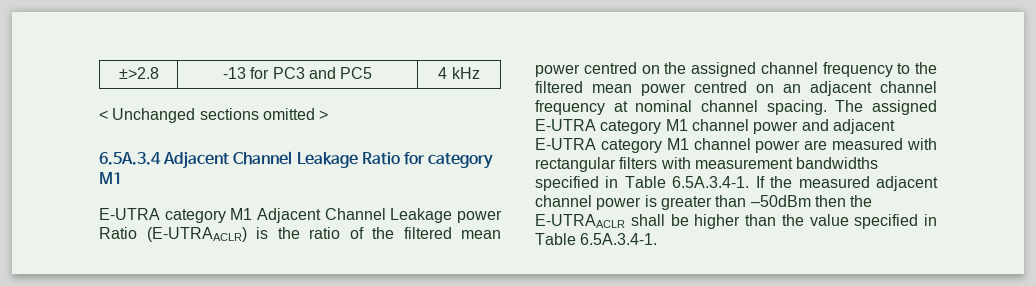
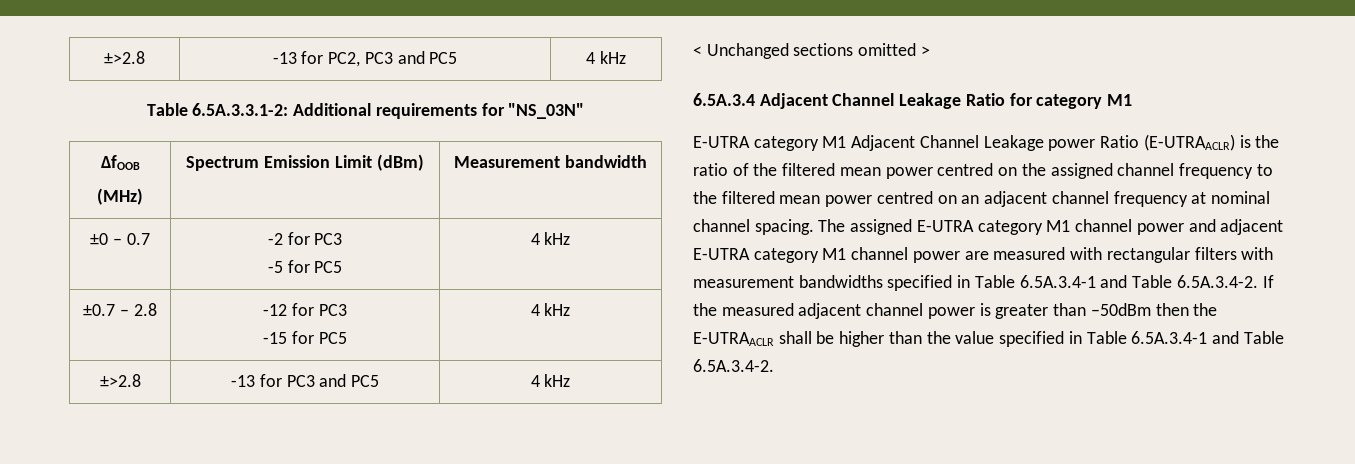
+ ±>2.8 | -13 for PC2, PC3 and PC5 | 4 kHz
+ Table 6.5A.3.3.1-2: Additional requirements for "NS_03N"
+ ΔfOOB
+ (MHz) | Spectrum Emission Limit (dBm) | Measurement bandwidth
+ ±0 – 0.7 | -2 for PC3
+ -5 for PC5 | 4 kHz
+ ±0.7 – 2.8 | -12 for PC3
+ -15 for PC5 | 4 kHz
- The assigned E-UTRA category M1 channel power and adjacent E-UTRA category M1 channel power are measured with rectangular filters with measurement bandwidths specified in Table 6.5A.3.4-1. If the measured adjacent channel power is greater than –50dBm then the E-UTRAACLR shall be higher than the value specified in Table 6.5A.3.4-1.
+ The assigned E-UTRA category M1 channel power and adjacent E-UTRA category M1 channel power are measured with rectangular filters with measurement bandwidths specified in Table 6.5A.3.4-1 and Table 6.5A.3.4-2. If the measured adjacent channel power is greater than –50dBm then the E-UTRAACLR shall be higher than the value specified in Table 6.5A.3.4-1 and Table 6.5A.3.4-2.

